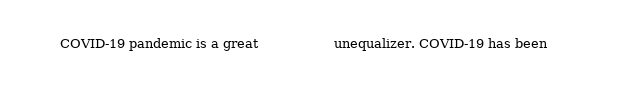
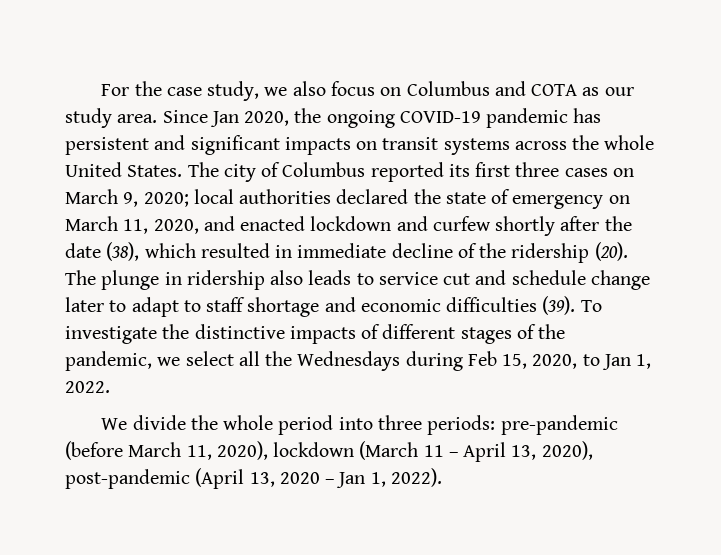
- COVID-19 pandemic is a great unequalizer. COVID-19 has been
+ For the case study, we also focus on Columbus and COTA as our study area. Since Jan 2020, the ongoing COVID-19 pandemic has persistent and significant impacts on transit systems across the whole United States. The city of Columbus reported its first three cases on March 9, 2020; local authorities declared the state of emergency on March 11, 2020, and enacted lockdown and curfew shortly after the date (38), which resulted in immediate decline of the ridership (20). The plunge in ridership also leads to service cut and schedule change later to adapt to staff shortage and economic difficulties (39). To investigate the distinctive impacts of different stages of the pandemic, we select all the Wednesdays during Feb 15, 2020, to Jan 1, 2022.
+ We divide the whole period into three periods: pre-pandemic (before March 11, 2020), lockdown (March 11 – April 13, 2020), post-pandemic (April 13, 2020 – Jan 1, 2022).

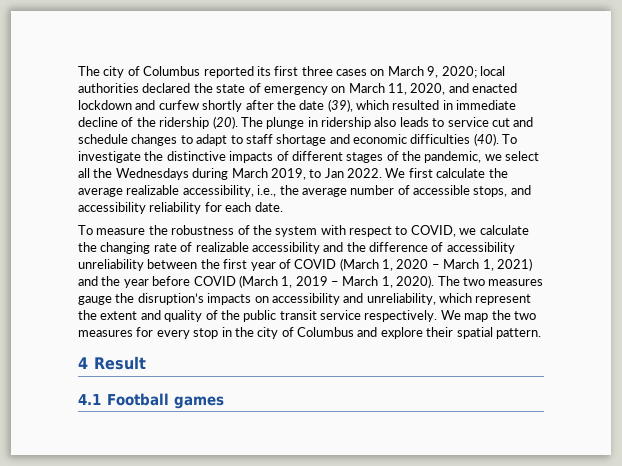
- For the case study, we also focus on Columbus and COTA as our study area. Since Jan 2020, the ongoing COVID-19 pandemic has persistent and significant impacts on transit systems across the whole United States. The city of Columbus reported its first three cases on March 9, 2020; local authorities declared the state of emergency on March 11, 2020, and enacted lockdown and curfew shortly after the date (38), which resulted in immediate decline of the ridership (20).
+ The city of Columbus reported its first three cases on March 9, 2020; local authorities declared the state of emergency on March 11, 2020, and enacted lockdown and curfew shortly after the date (39), which resulted in immediate decline of the ridership (20).
- The plunge in ridership also leads to service cut and schedule change later to adapt to staff shortage and economic difficulties (39).
+ The plunge in ridership also leads to service cut and schedule changes to adapt to staff shortage and economic difficulties (40).
- To investigate the distinctive impacts of different stages of the pandemic, we select all the Wednesdays during Feb 15, 2020, to Jan 1, 2022.
- We divide the whole period into three periods: pre-pandemic (before March 11, 2020), lockdown (March 11 – April 13, 2020), post-pandemic (April 13, 2020 – Jan 1, 2022).
+ To investigate the distinctive impacts of different stages of the pandemic, we select all the Wednesdays during March 2019, to Jan 2022. We first calculate the average realizable accessibility, i.e., the average number of accessible stops, and accessibility reliability for each date.
+ To measure the robustness of the system with respect to COVID, we calculate the changing rate of realizable accessibility and the difference of accessibility unreliability between the first year of COVID (March 1, 2020 – March 1, 2021) and the year before COVID (March 1, 2019 – March 1, 2020). The two measures gauge the disruption’s impacts on accessibility and unreliability, which represent the extent and quality of the public transit service respectively. We map the two measures for every stop in the city of Columbus and explore their spatial pattern.
+ 4 Result
+ 4.1 Football games

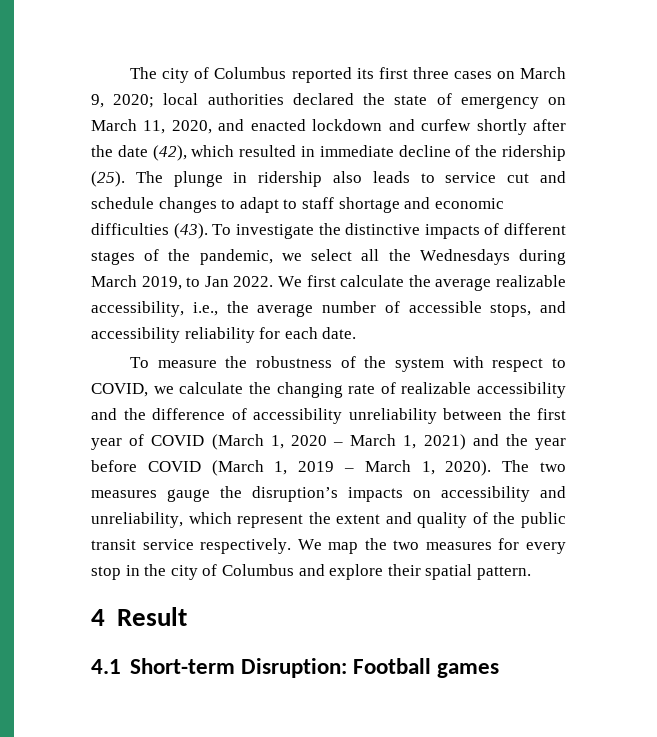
- The city of Columbus reported its first three cases on March 9, 2020; local authorities declared the state of emergency on March 11, 2020, and enacted lockdown and curfew shortly after the date (39), which resulted in immediate decline of the ridership (20).
+ The city of Columbus reported its first three cases on March 9, 2020; local authorities declared the state of emergency on March 11, 2020, and enacted lockdown and curfew shortly after the date (42), which resulted in immediate decline of the ridership (25).
- The plunge in ridership also leads to service cut and schedule changes to adapt to staff shortage and economic difficulties (40).
+ The plunge in ridership also leads to service cut and schedule changes to adapt to staff shortage and economic difficulties (43).
- 4.1 Football games
+ 4.1 Short-term Disruption: Football games

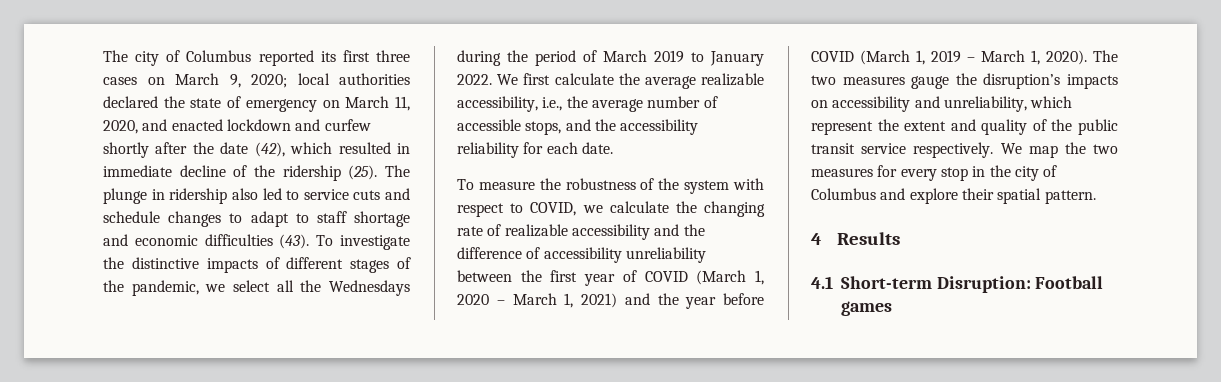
- The plunge in ridership also leads to service cut and schedule changes to adapt to staff shortage and economic difficulties (43).
+ The plunge in ridership also led to service cuts and schedule changes to adapt to staff shortage and economic difficulties (43).
- To investigate the distinctive impacts of different stages of the pandemic, we select all the Wednesdays during March 2019, to Jan 2022.
+ To investigate the distinctive impacts of different stages of the pandemic, we select all the Wednesdays during the period of March 2019 to January 2022.
- We first calculate the average realizable accessibility, i.e., the average number of accessible stops, and accessibility reliability for each date.
+ We first calculate the average realizable accessibility, i.e., the average number of accessible stops, and the accessibility reliability for each date.
- 4 Result
+ 4 Results

